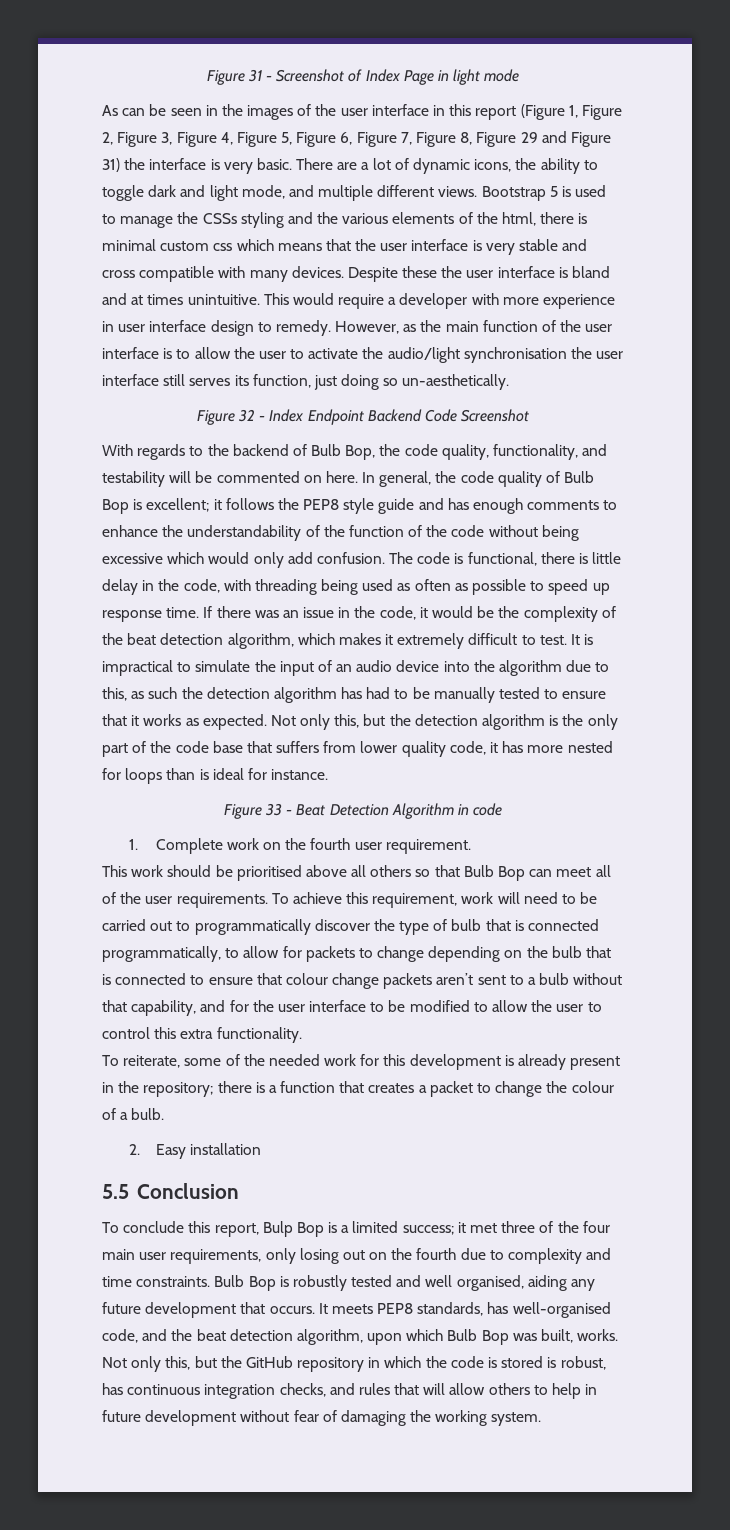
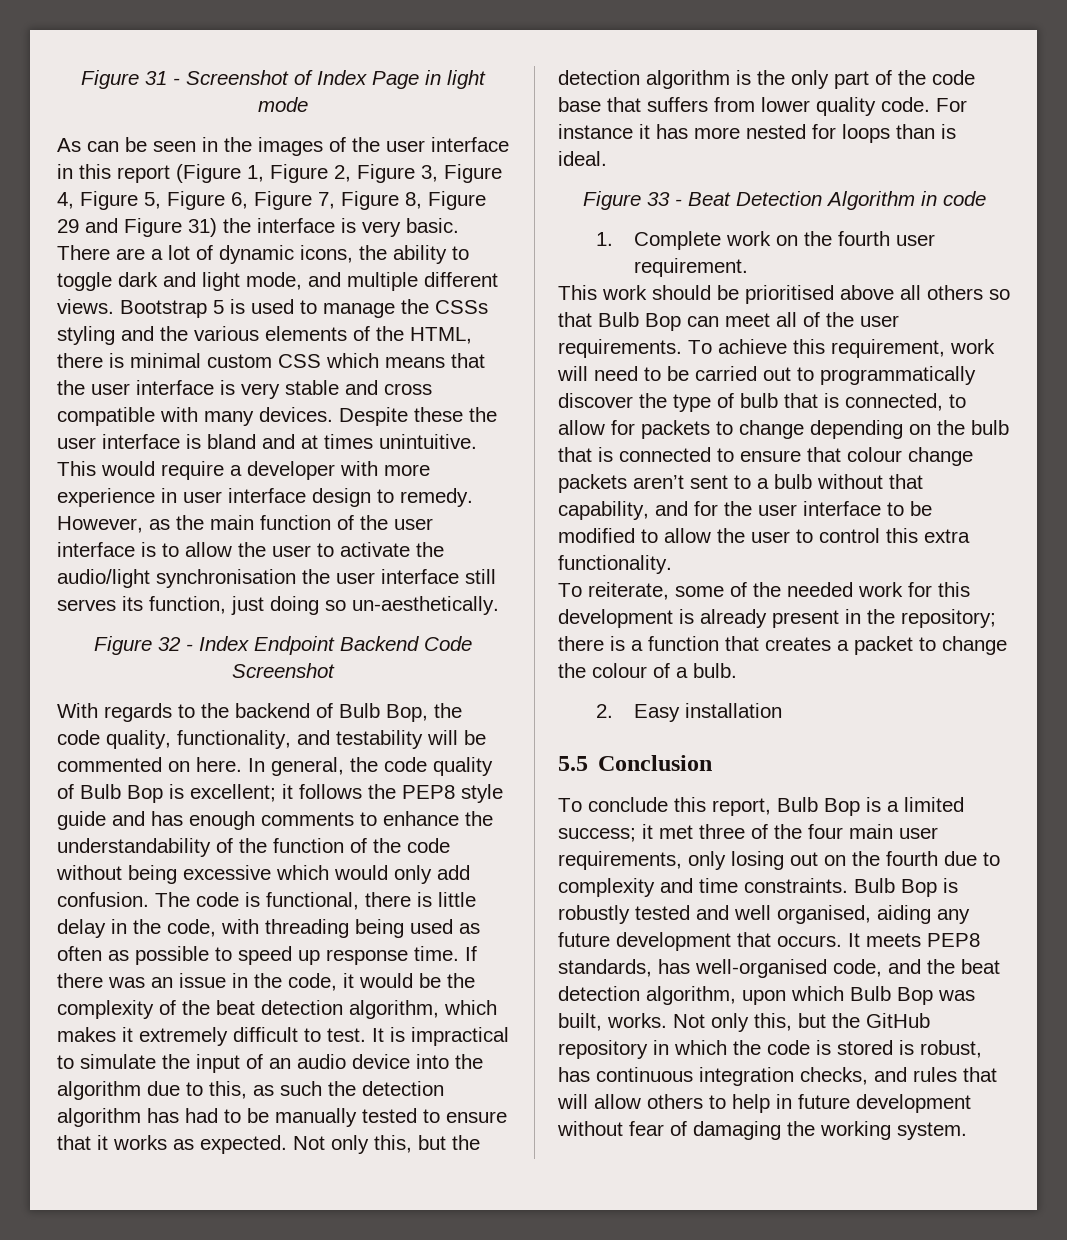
- Bootstrap 5 is used to manage the CSSs styling and the various elements of the html, there is minimal custom css which means that the user interface is very stable and cross compatible with many devices.
+ Bootstrap 5 is used to manage the CSSs styling and the various elements of the HTML, there is minimal custom CSS which means that the user interface is very stable and cross compatible with many devices.
- Not only this, but the detection algorithm is the only part of the code base that suffers from lower quality code, it has more nested for loops than is ideal for instance.
+ Not only this, but the detection algorithm is the only part of the code base that suffers from lower quality code. For instance it has more nested for loops than is ideal.
- To achieve this requirement, work will need to be carried out to programmatically discover the type of bulb that is connected programmatically, to allow for packets to change depending on the bulb that is connected to ensure that colour change packets aren’t sent to a bulb without that capability, and for the user interface to be modified to allow the user to control this extra functionality.
+ To achieve this requirement, work will need to be carried out to programmatically discover the type of bulb that is connected, to allow for packets to change depending on the bulb that is connected to ensure that colour change packets aren’t sent to a bulb without that capability, and for the user interface to be modified to allow the user to control this extra functionality.
- To conclude this report, Bulp Bop is a limited success; it met three of the four main user requirements, only losing out on the fourth due to complexity and time constraints.
+ To conclude this report, Bulb Bop is a limited success; it met three of the four main user requirements, only losing out on the fourth due to complexity and time constraints.

